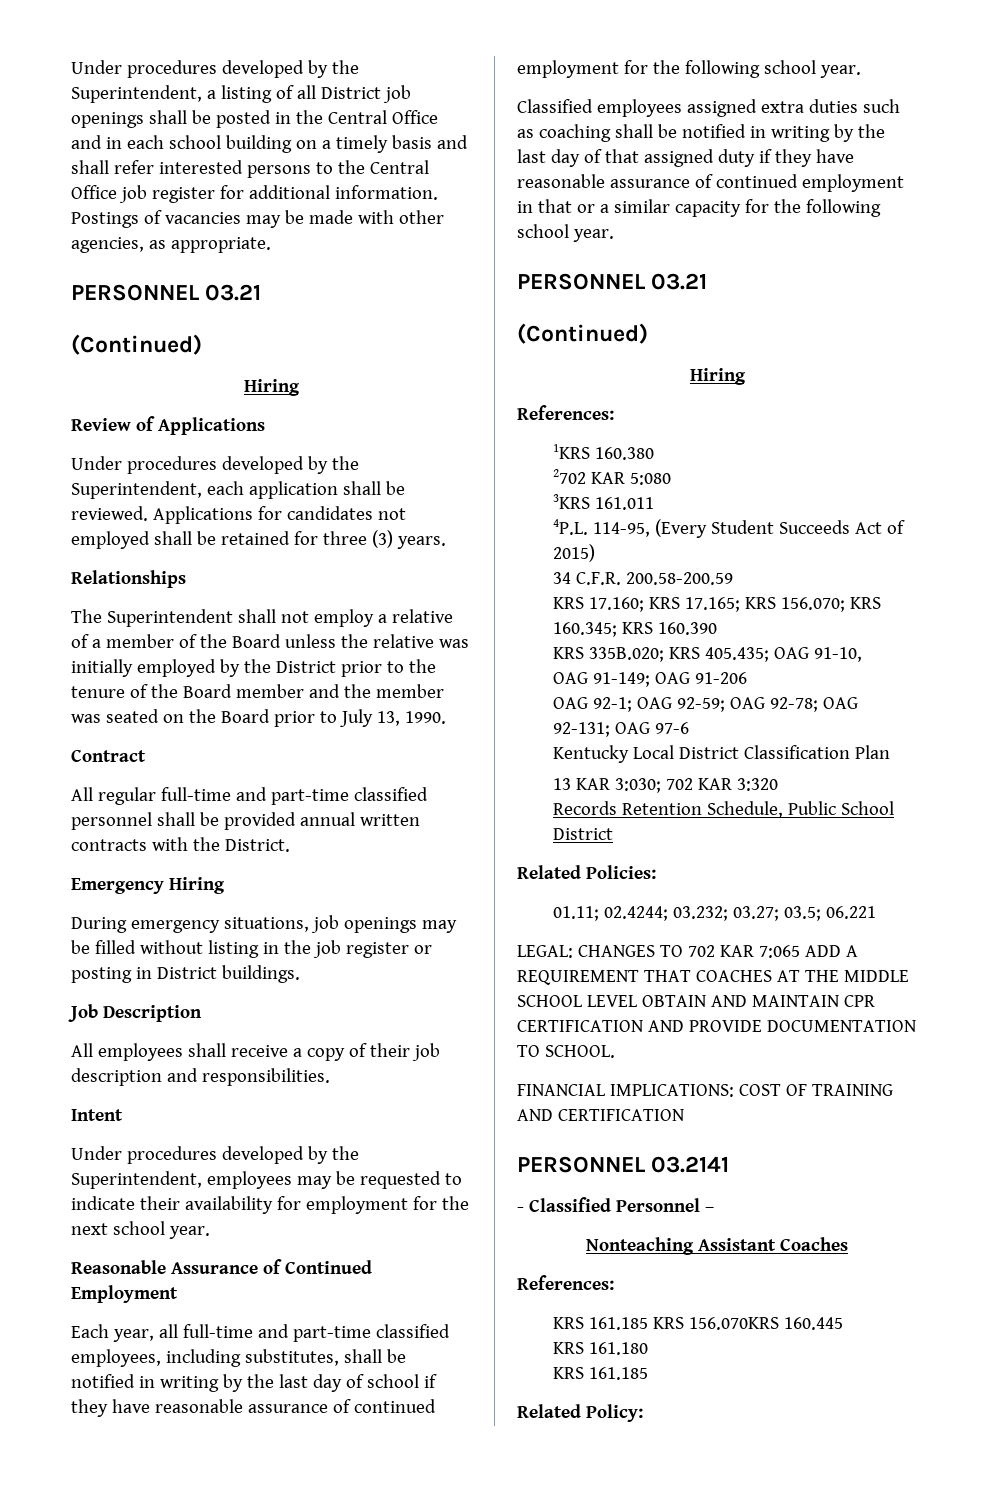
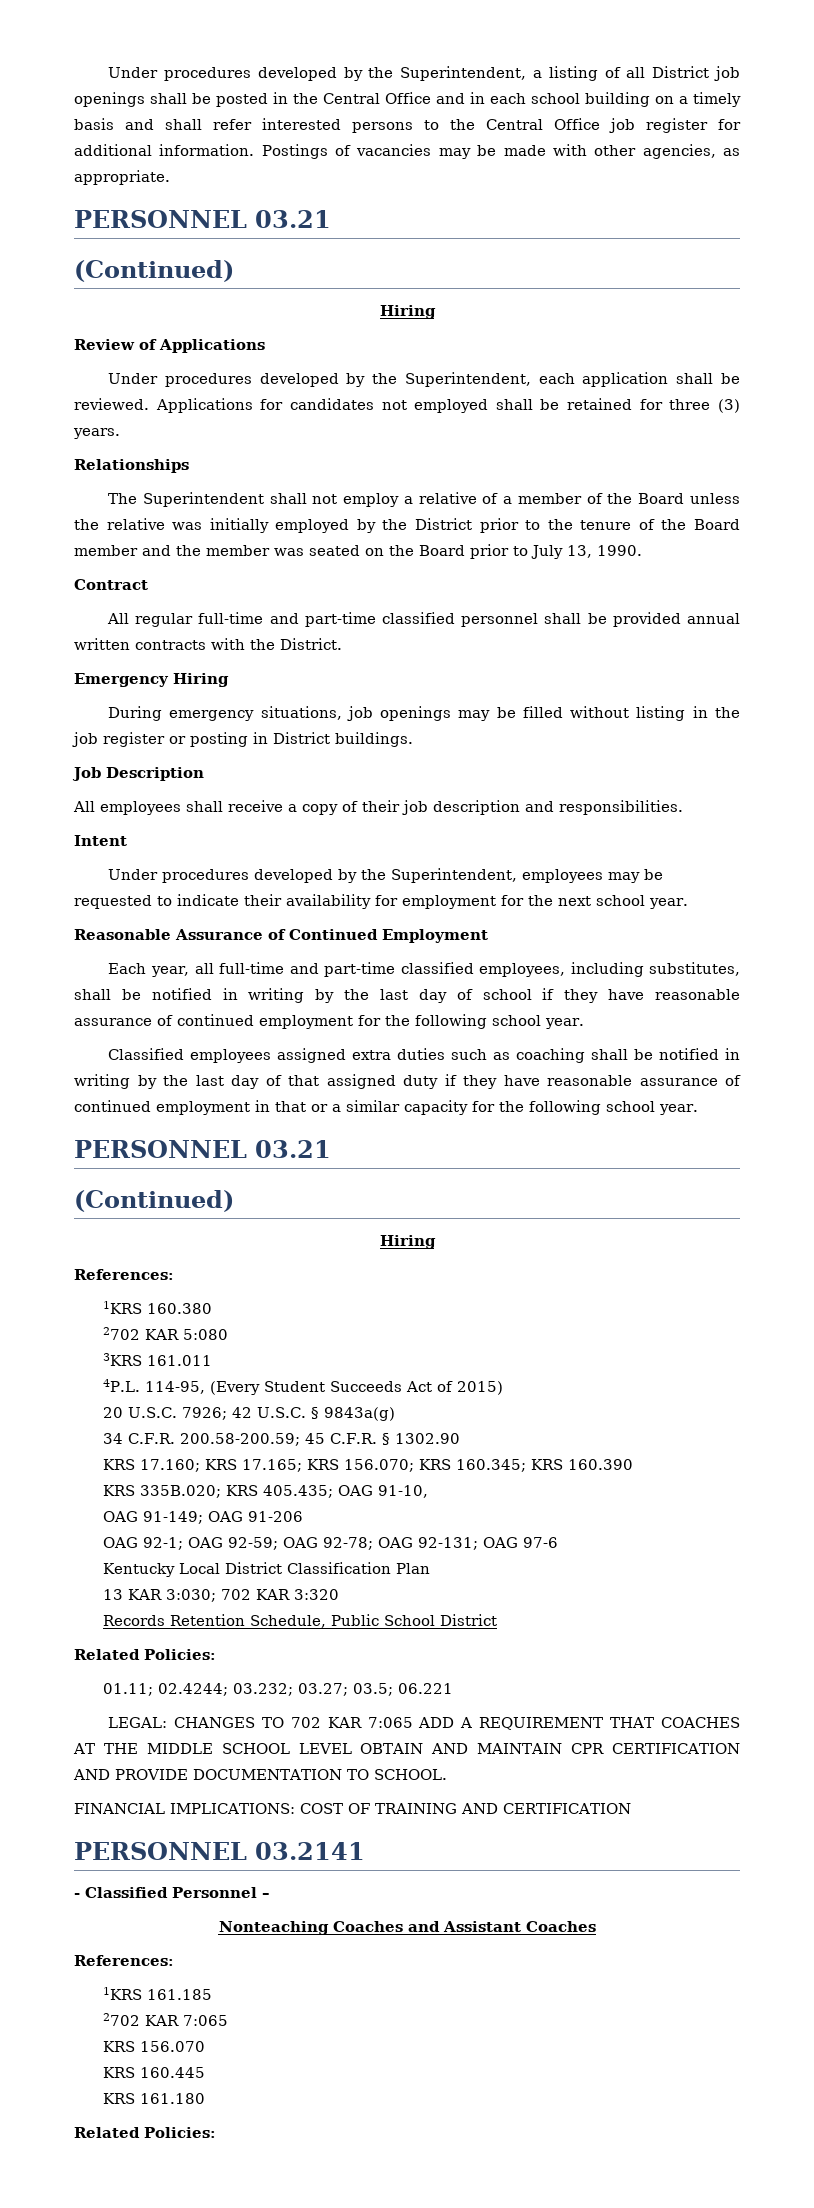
- 34 C.F.R. 200.58-200.59
+ 20 U.S.C. 7926; 42 U.S.C. § 9843a(g)
+ 34 C.F.R. 200.58-200.59; 45 C.F.R. § 1302.90
- Nonteaching Assistant Coaches
+ Nonteaching Coaches and Assistant Coaches
- KRS 161.185 KRS 156.070KRS 160.445
+ 1KRS 161.185
+ 2702 KAR 7:065
+ KRS 156.070
+ KRS 160.445
  KRS 161.180
- KRS 161.185
- Related Policy:
+ Related Policies:

